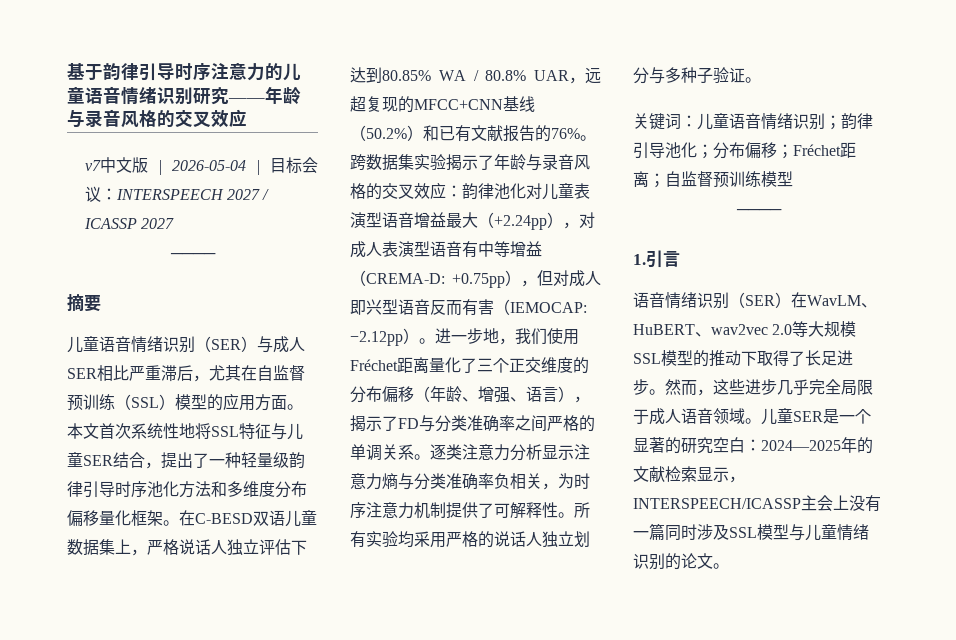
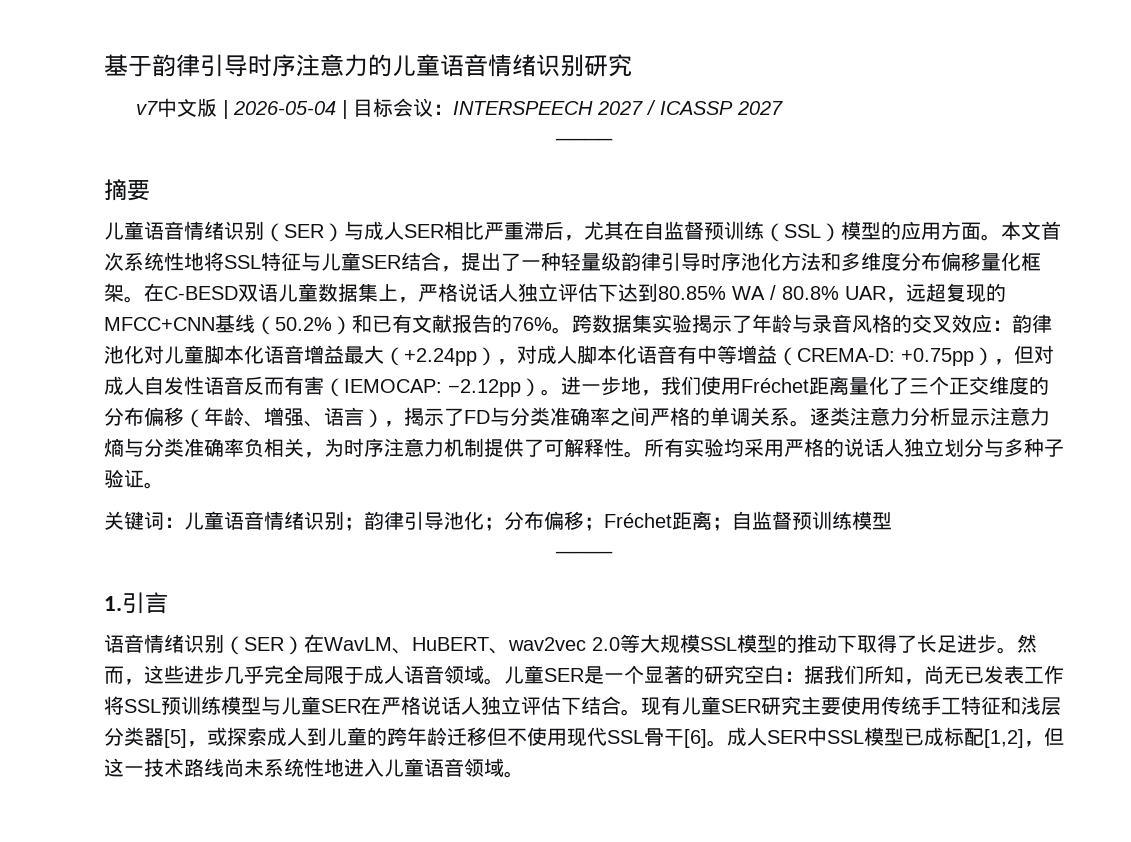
- 基于韵律引导时序注意力的儿童语音情绪识别研究——年龄与录音风格的交叉效应
+ 基于韵律引导时序注意力的儿童语音情绪识别研究
- 跨数据集实验揭示了年龄与录音风格的交叉效应：韵律池化对儿童表演型语音增益最大（+2.24pp），对成人表演型语音有中等增益（CREMA-D: +0.75pp），但对成人即兴型语音反而有害（IEMOCAP: −2.12pp）。
+ 跨数据集实验揭示了年龄与录音风格的交叉效应：韵律池化对儿童脚本化语音增益最大（+2.24pp），对成人脚本化语音有中等增益（CREMA-D: +0.75pp），但对成人自发性语音反而有害（IEMOCAP: −2.12pp）。
- 儿童SER是一个显著的研究空白：2024—2025年的文献检索显示，INTERSPEECH/ICASSP主会上没有一篇同时涉及SSL模型与儿童情绪识别的论文。
+ 儿童SER是一个显著的研究空白：据我们所知，尚无已发表工作将SSL预训练模型与儿童SER在严格说话人独立评估下结合。现有儿童SER研究主要使用传统手工特征和浅层分类器[5]，或探索成人到儿童的跨年龄迁移但不使用现代SSL骨干[6]。成人SER中SSL模型已成标配[1,2]，但这一技术路线尚未系统性地进入儿童语音领域。

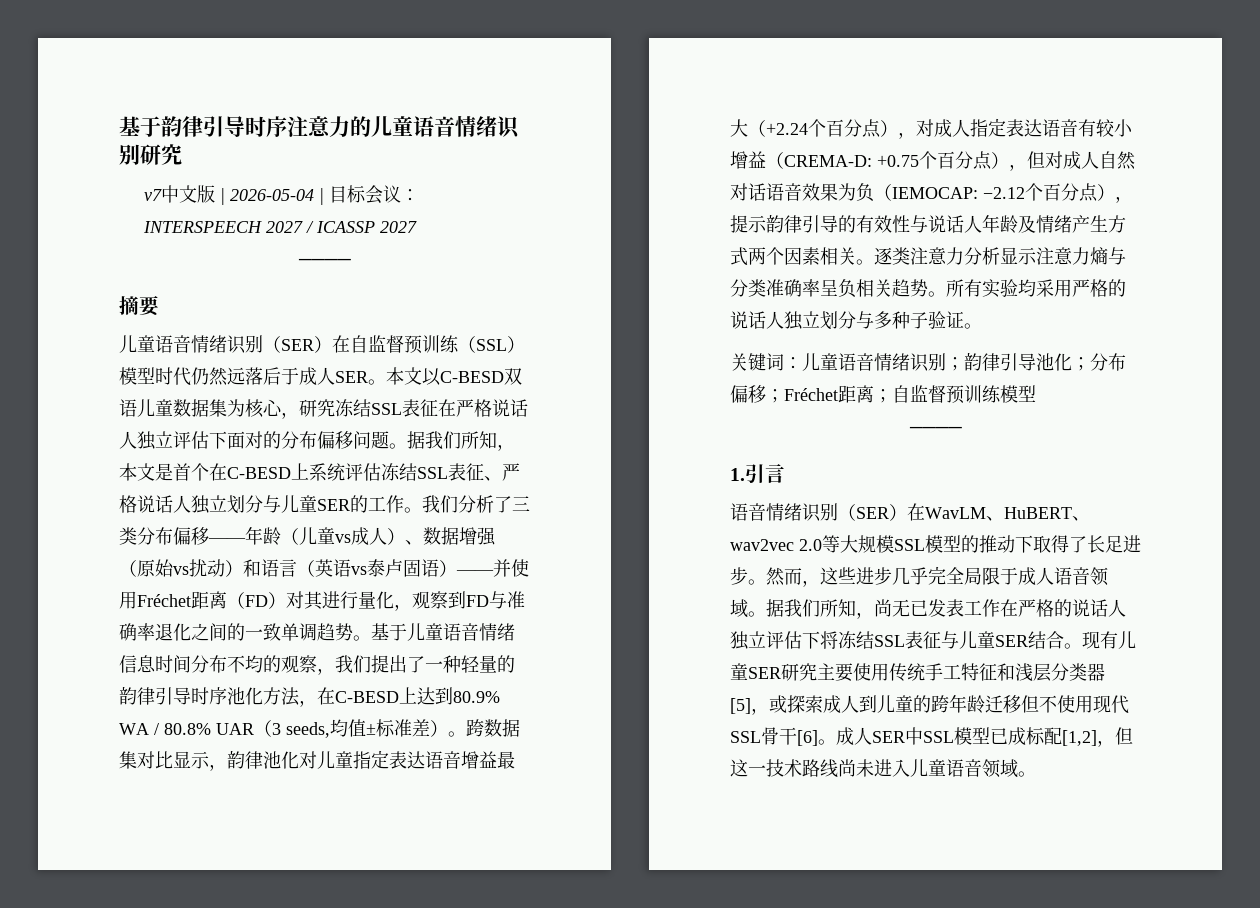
- 儿童语音情绪识别（SER）与成人SER相比严重滞后，尤其在自监督预训练（SSL）模型的应用方面。本文首次系统性地将SSL特征与儿童SER结合，提出了一种轻量级韵律引导时序池化方法和多维度分布偏移量化框架。在C-BESD双语儿童数据集上，严格说话人独立评估下达到80.85% WA / 80.8% UAR，远超复现的MFCC+CNN基线（50.2%）和已有文献报告的76%。跨数据集实验揭示了年龄与录音风格的交叉效应：韵律池化对儿童脚本化语音增益最大（+2.24pp），对成人脚本化语音有中等增益（CREMA-D: +0.75pp），但对成人自发性语音反而有害（IEMOCAP: −2.12pp）。进一步地，我们使用Fréchet距离量化了三个正交维度的分布偏移（年龄、增强、语言），揭示了FD与分类准确率之间严格的单调关系。
+ 儿童语音情绪识别（SER）在自监督预训练（SSL）模型时代仍然远落后于成人SER。本文以C-BESD双语儿童数据集为核心，研究冻结SSL表征在严格说话人独立评估下面对的分布偏移问题。据我们所知，本文是首个在C-BESD上系统评估冻结SSL表征、严格说话人独立划分与儿童SER的工作。我们分析了三类分布偏移——年龄（儿童vs成人）、数据增强（原始vs扰动）和语言（英语vs泰卢固语）——并使用Fréchet距离（FD）对其进行量化，观察到FD与准确率退化之间的一致单调趋势。基于儿童语音情绪信息时间分布不均的观察，我们提出了一种轻量的韵律引导时序池化方法，在C-BESD上达到80.9% WA / 80.8% UAR（3 seeds,均值±标准差）。跨数据集对比显示，韵律池化对儿童指定表达语音增益最大（+2.24个百分点），对成人指定表达语音有较小增益（CREMA-D: +0.75个百分点），但对成人自然对话语音效果为负（IEMOCAP: −2.12个百分点），提示韵律引导的有效性与说话人年龄及情绪产生方式两个因素相关。
- 逐类注意力分析显示注意力熵与分类准确率负相关，为时序注意力机制提供了可解释性。
+ 逐类注意力分析显示注意力熵与分类准确率呈负相关趋势。
- 儿童SER是一个显著的研究空白：据我们所知，尚无已发表工作将SSL预训练模型与儿童SER在严格说话人独立评估下结合。
+ 据我们所知，尚无已发表工作在严格的说话人独立评估下将冻结SSL表征与儿童SER结合。
- 成人SER中SSL模型已成标配[1,2]，但这一技术路线尚未系统性地进入儿童语音领域。
+ 成人SER中SSL模型已成标配[1,2]，但这一技术路线尚未进入儿童语音领域。

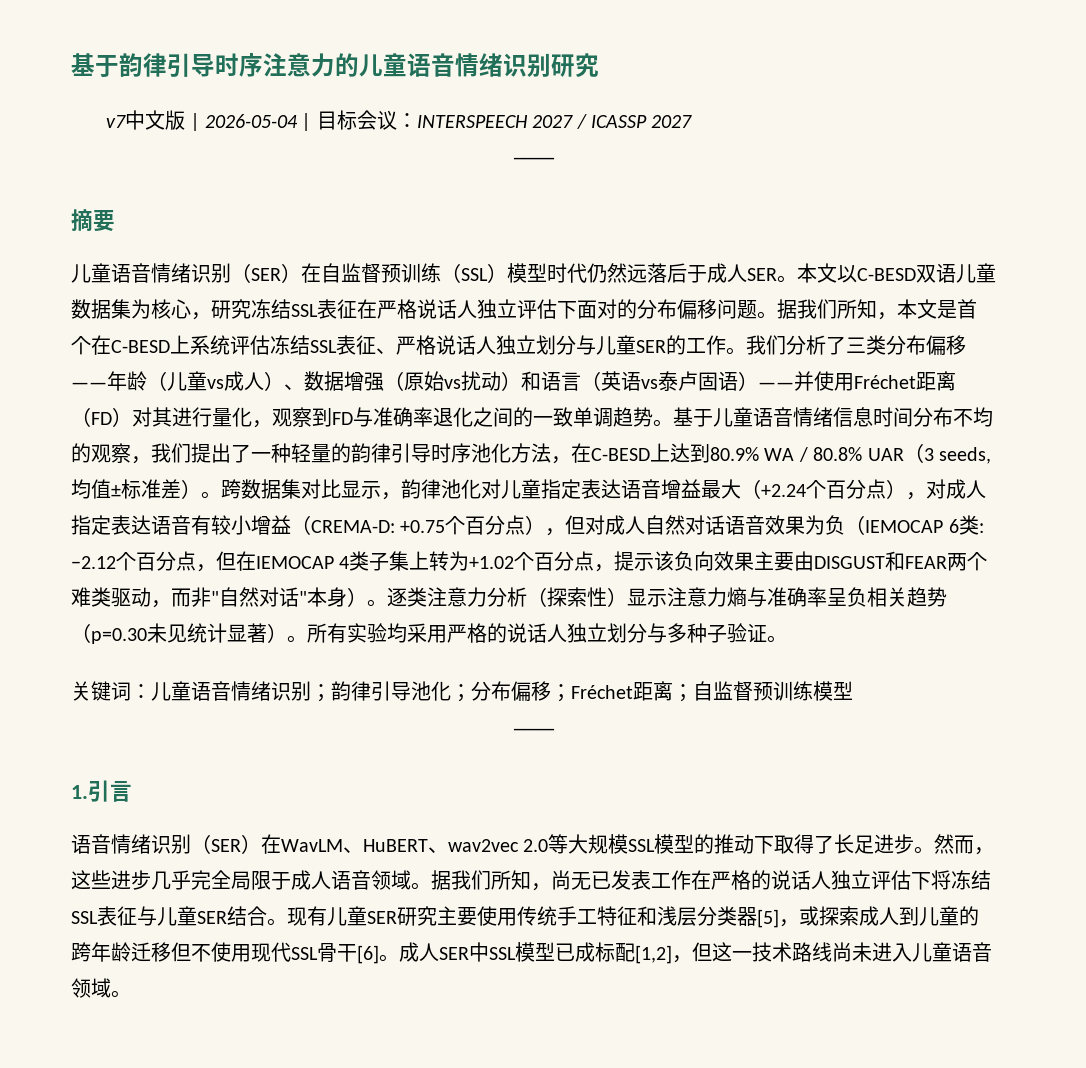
- 跨数据集对比显示，韵律池化对儿童指定表达语音增益最大（+2.24个百分点），对成人指定表达语音有较小增益（CREMA-D: +0.75个百分点），但对成人自然对话语音效果为负（IEMOCAP: −2.12个百分点），提示韵律引导的有效性与说话人年龄及情绪产生方式两个因素相关。
+ 跨数据集对比显示，韵律池化对儿童指定表达语音增益最大（+2.24个百分点），对成人指定表达语音有较小增益（CREMA-D: +0.75个百分点），但对成人自然对话语音效果为负（IEMOCAP 6类: −2.12个百分点，但在IEMOCAP 4类子集上转为+1.02个百分点，提示该负向效果主要由DISGUST和FEAR两个难类驱动，而非"自然对话"本身）。
- 逐类注意力分析显示注意力熵与分类准确率呈负相关趋势。
+ 逐类注意力分析（探索性）显示注意力熵与准确率呈负相关趋势（p=0.30未见统计显著）。

